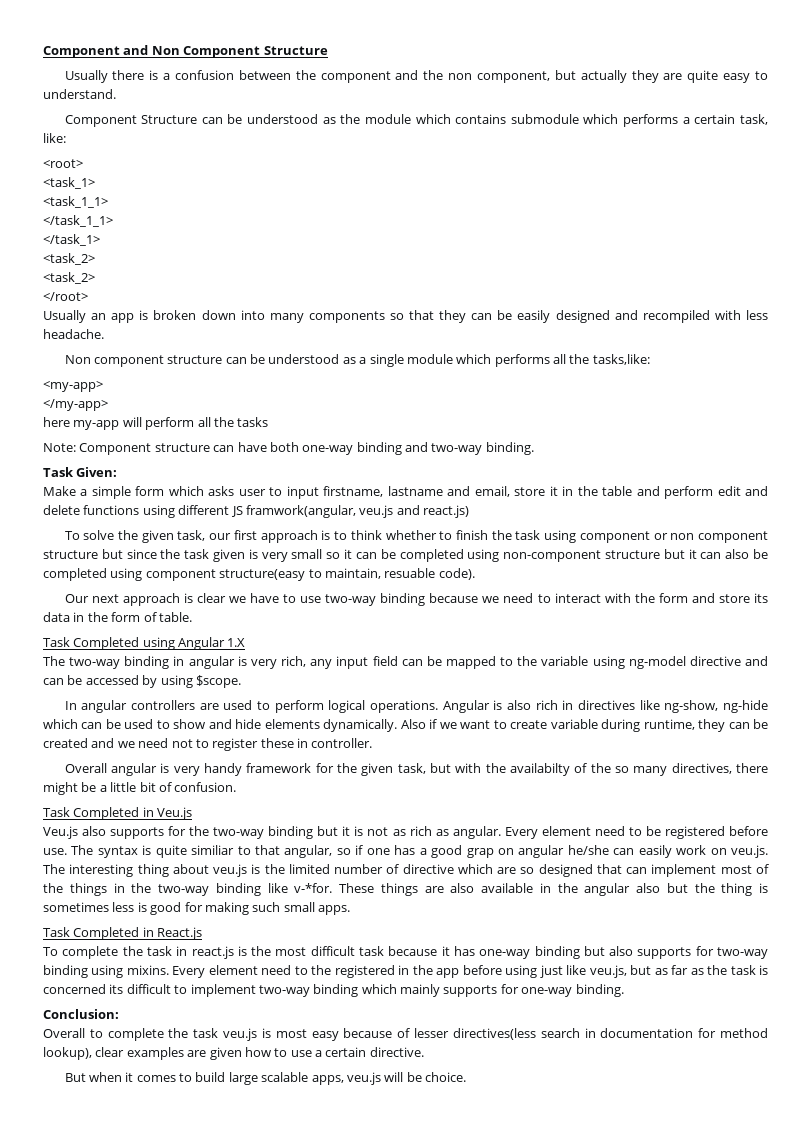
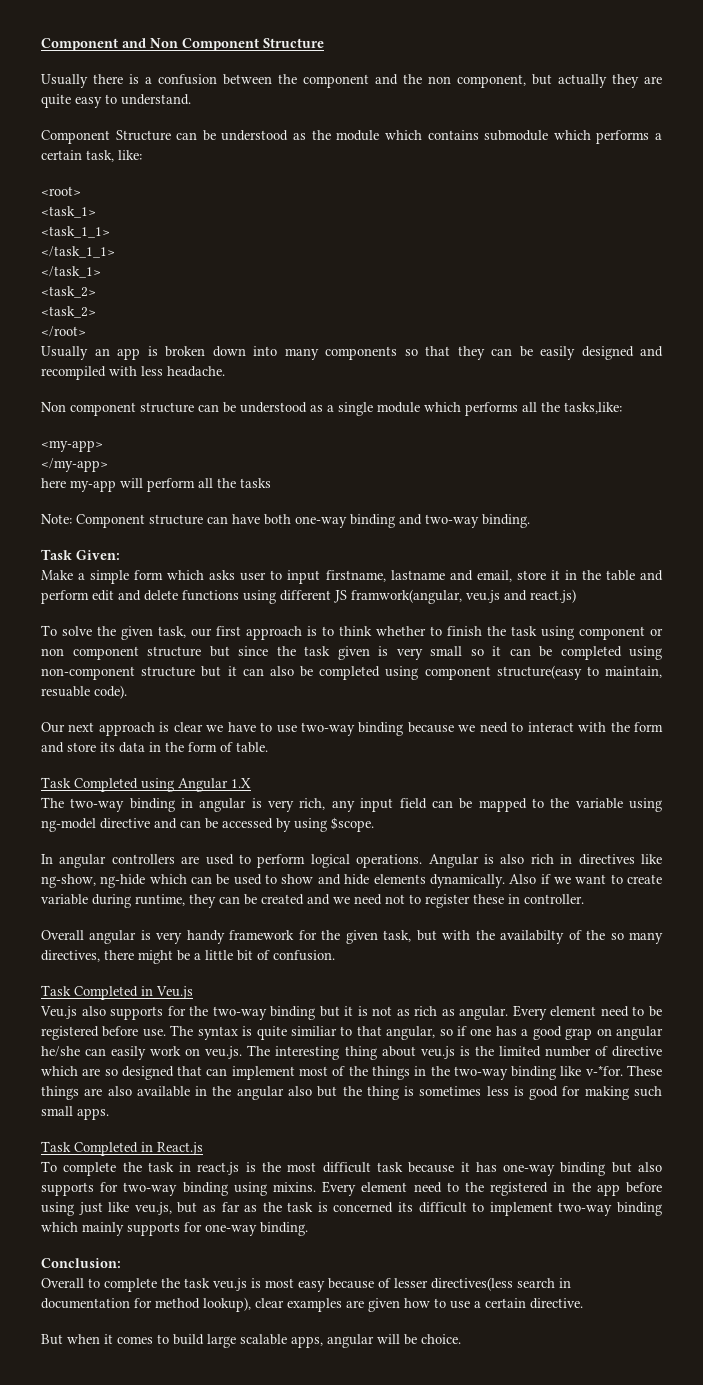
- But when it comes to build large scalable apps, veu.js will be choice.
+ But when it comes to build large scalable apps, angular will be choice.

